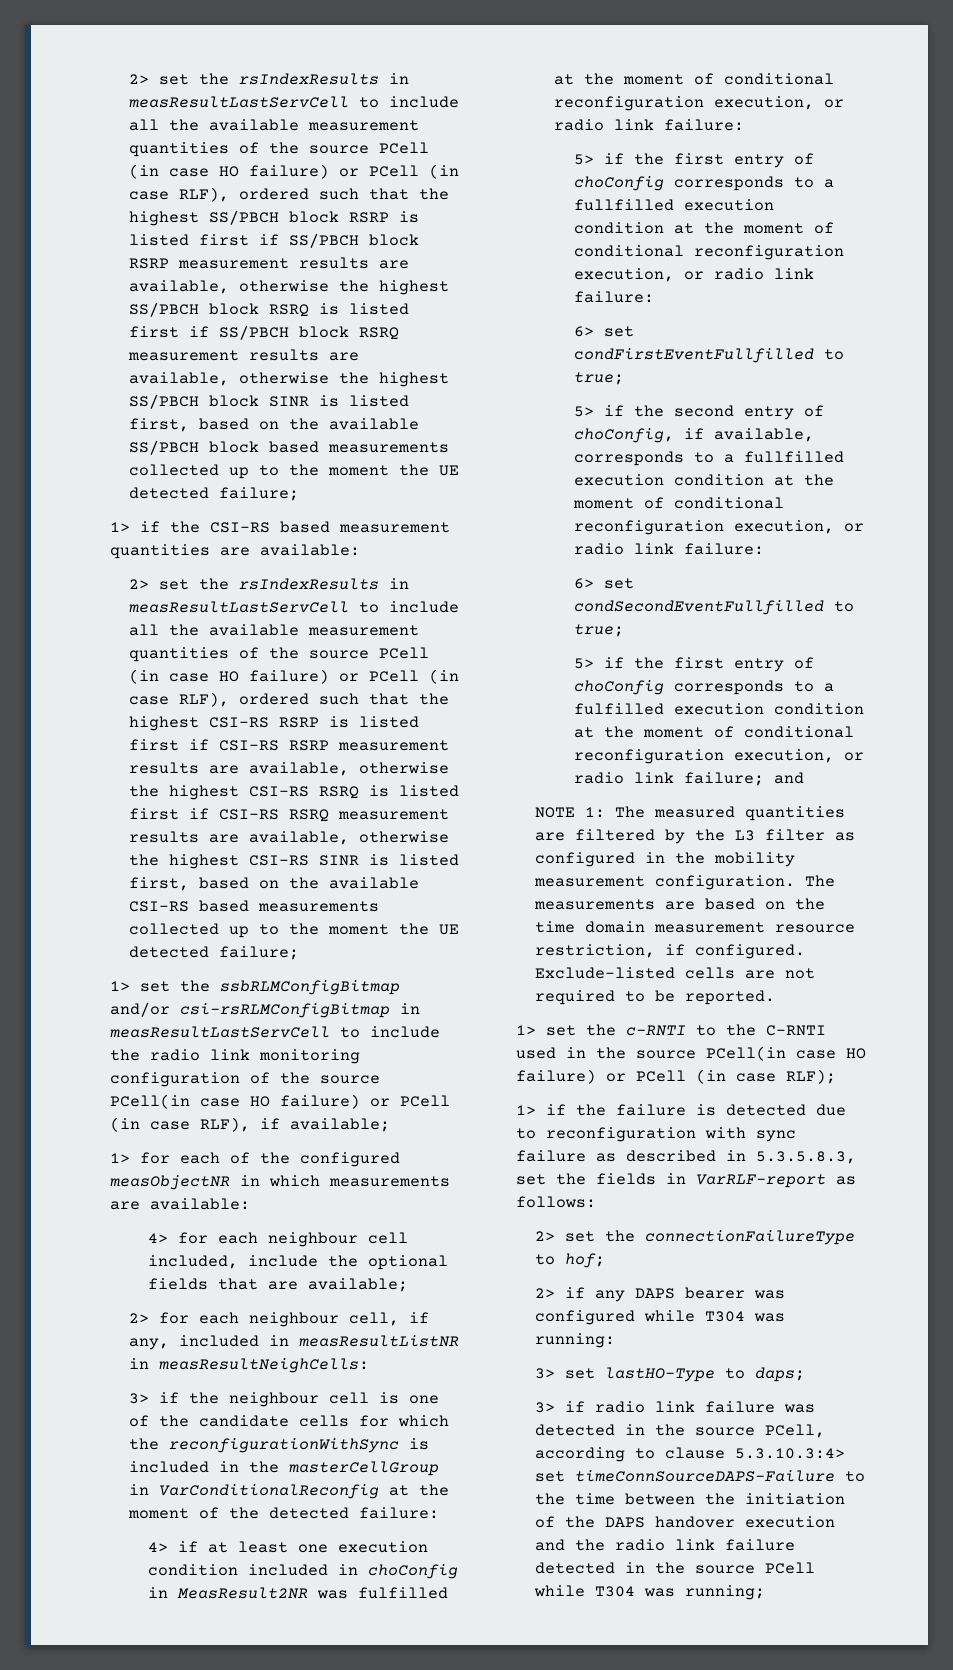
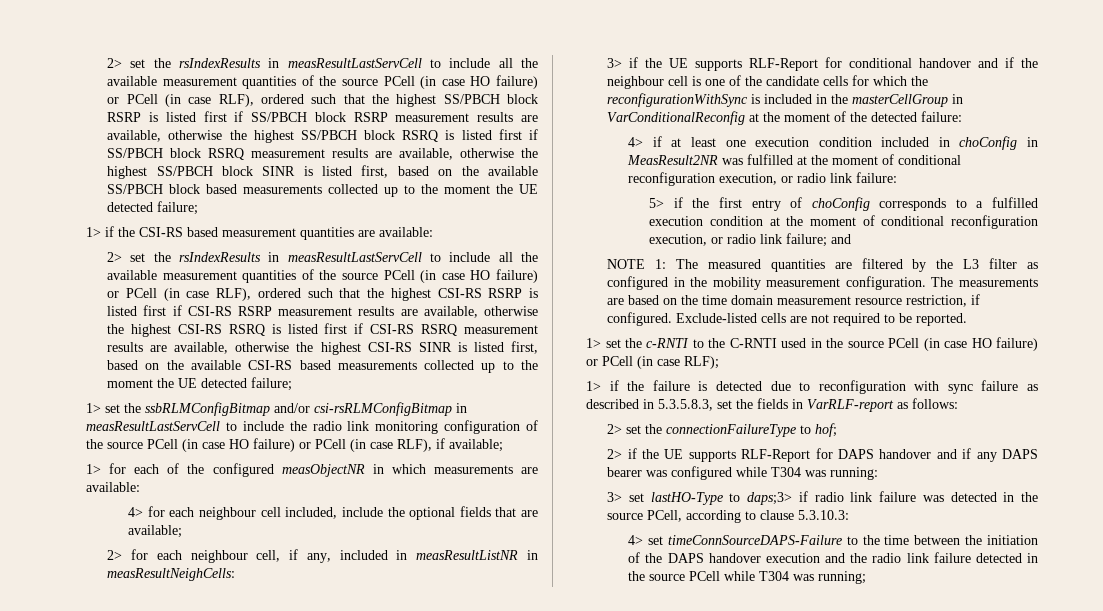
- 1> set the ssbRLMConfigBitmap and/or csi-rsRLMConfigBitmap in measResultLastServCell to include the radio link monitoring configuration of the source PCell(in case HO failure) or PCell (in case RLF), if available;
+ 1> set the ssbRLMConfigBitmap and/or csi-rsRLMConfigBitmap in measResultLastServCell to include the radio link monitoring configuration of the source PCell (in case HO failure) or PCell (in case RLF), if available;
- 3> if the neighbour cell is one of the candidate cells for which the reconfigurationWithSync is included in the masterCellGroup in VarConditionalReconfig at the moment of the detected failure:
+ 3> if the UE supports RLF-Report for conditional handover and if the neighbour cell is one of the candidate cells for which the reconfigurationWithSync is included in the masterCellGroup in VarConditionalReconfig at the moment of the detected failure:
- 5> if the first entry of choConfig corresponds to a fullfilled execution condition at the moment of conditional reconfiguration execution, or radio link failure:
- 6> set condFirstEventFullfilled to true;
- 5> if the second entry of choConfig, if available, corresponds to a fullfilled execution condition at the moment of conditional reconfiguration execution, or radio link failure:
- 6> set condSecondEventFullfilled to true;
- 1> set the c-RNTI to the C-RNTI used in the source PCell(in case HO failure) or PCell (in case RLF);
+ 1> set the c-RNTI to the C-RNTI used in the source PCell (in case HO failure) or PCell (in case RLF);
- 2> if any DAPS bearer was configured while T304 was running:
+ 2> if the UE supports RLF-Report for DAPS handover and if any DAPS bearer was configured while T304 was running:
- 3> set lastHO-Type to daps;
- 3> if radio link failure was detected in the source PCell, according to clause 5.3.10.3:4> set timeConnSourceDAPS-Failure to the time between the initiation of the DAPS handover execution and the radio link failure detected in the source PCell while T304 was running;
+ 3> set lastHO-Type to daps;3> if radio link failure was detected in the source PCell, according to clause 5.3.10.3:
+ 4> set timeConnSourceDAPS-Failure to the time between the initiation of the DAPS handover execution and the radio link failure detected in the source PCell while T304 was running;

